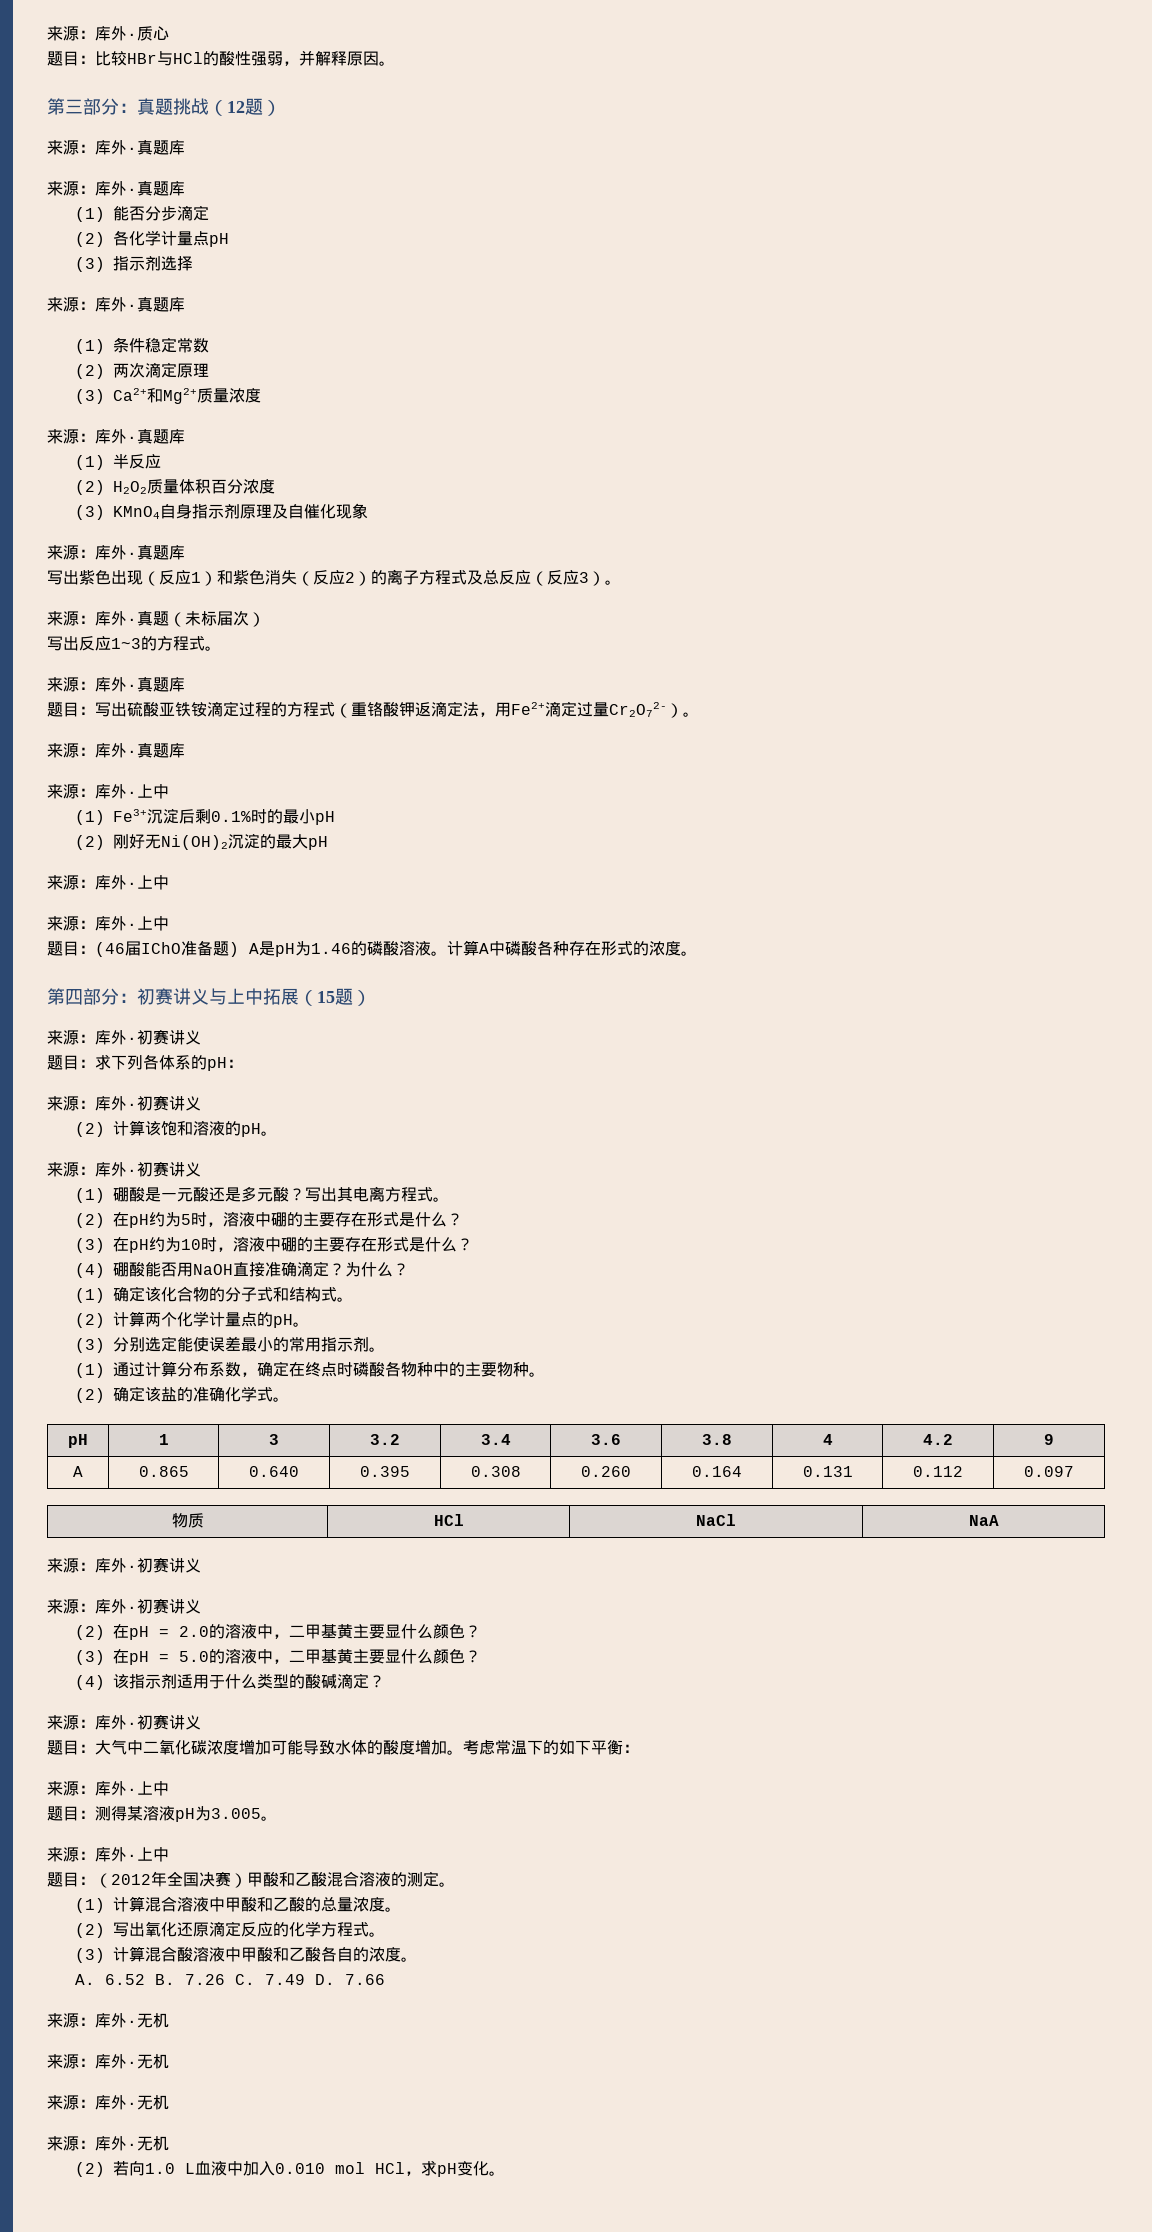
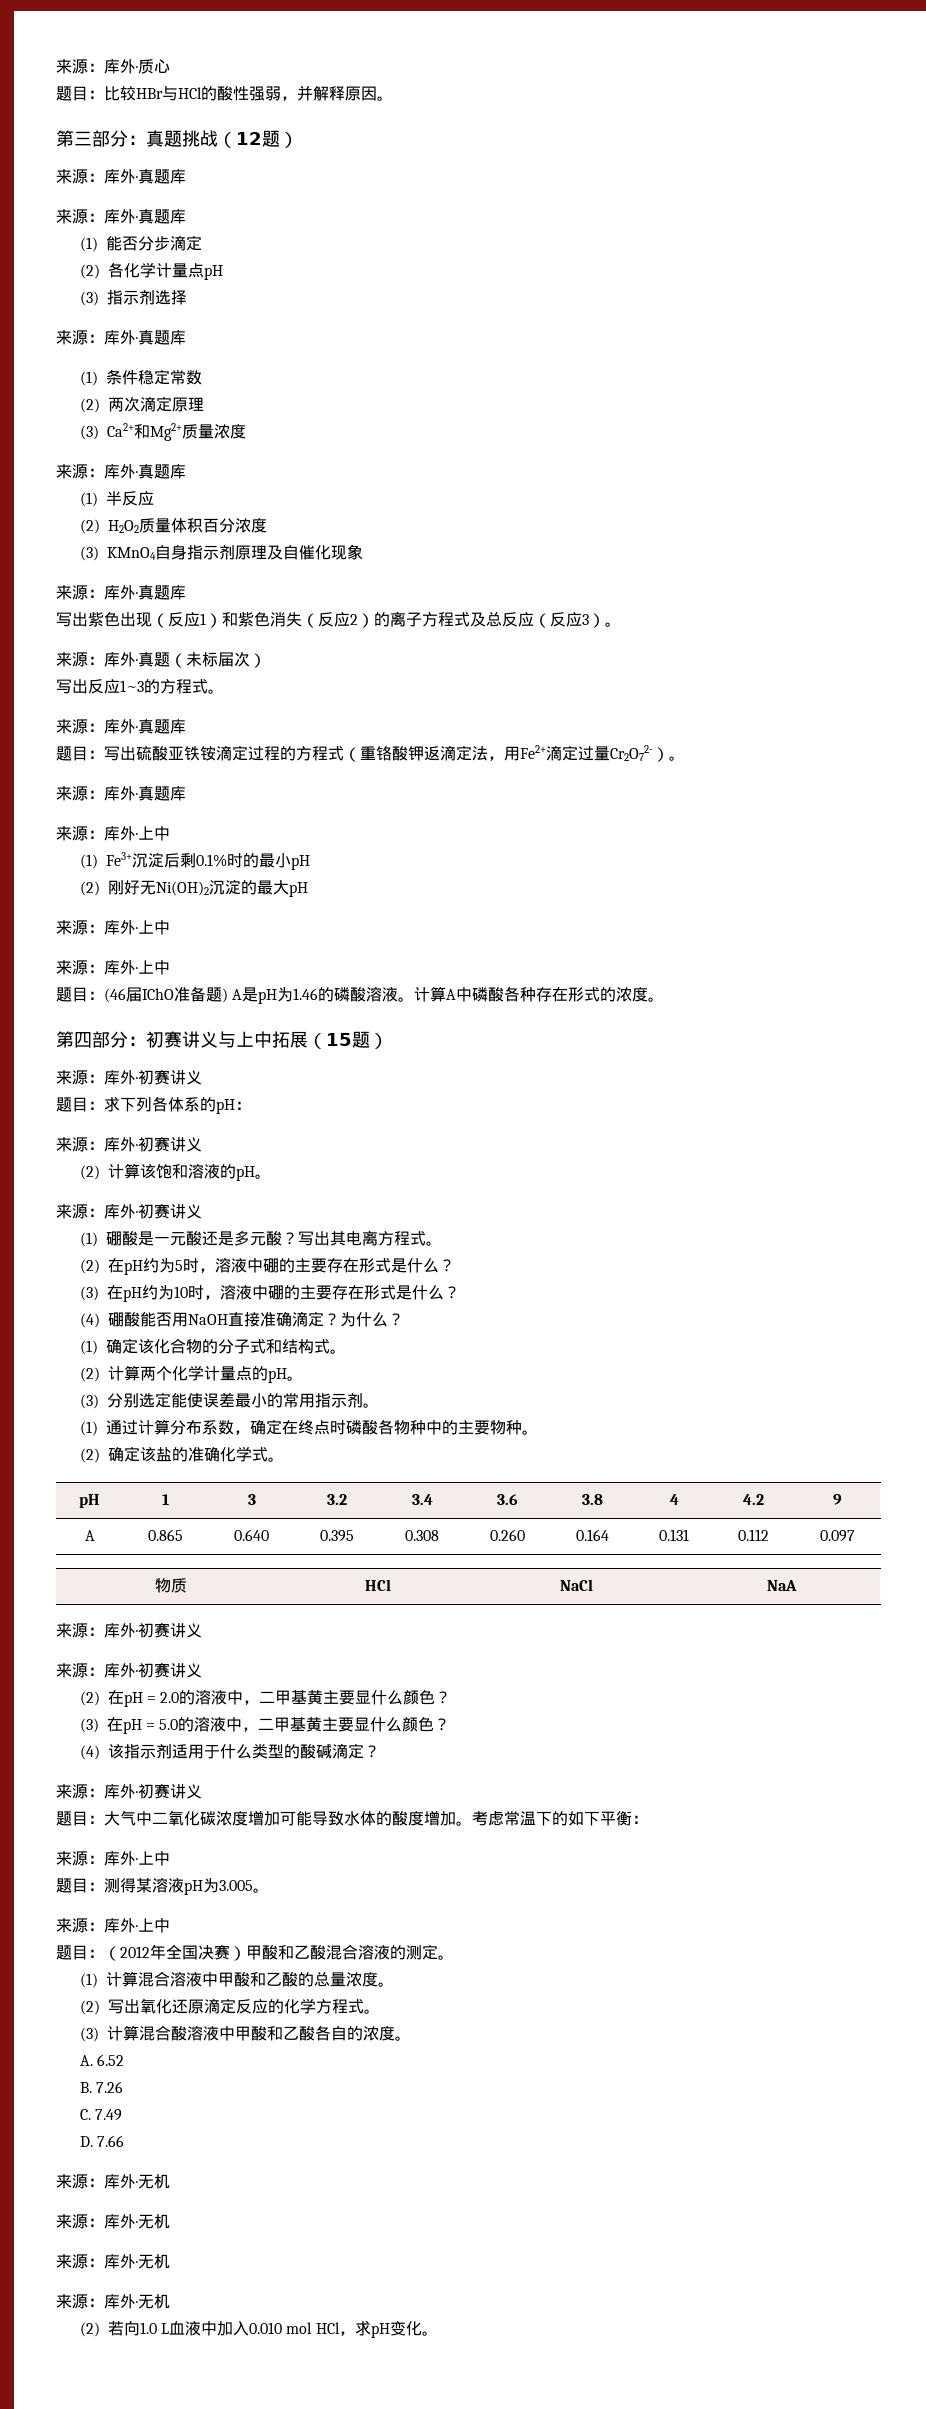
- A. 6.52 B. 7.26 C. 7.49 D. 7.66
+ A. 6.52
+ B. 7.26
+ C. 7.49
+ D. 7.66

